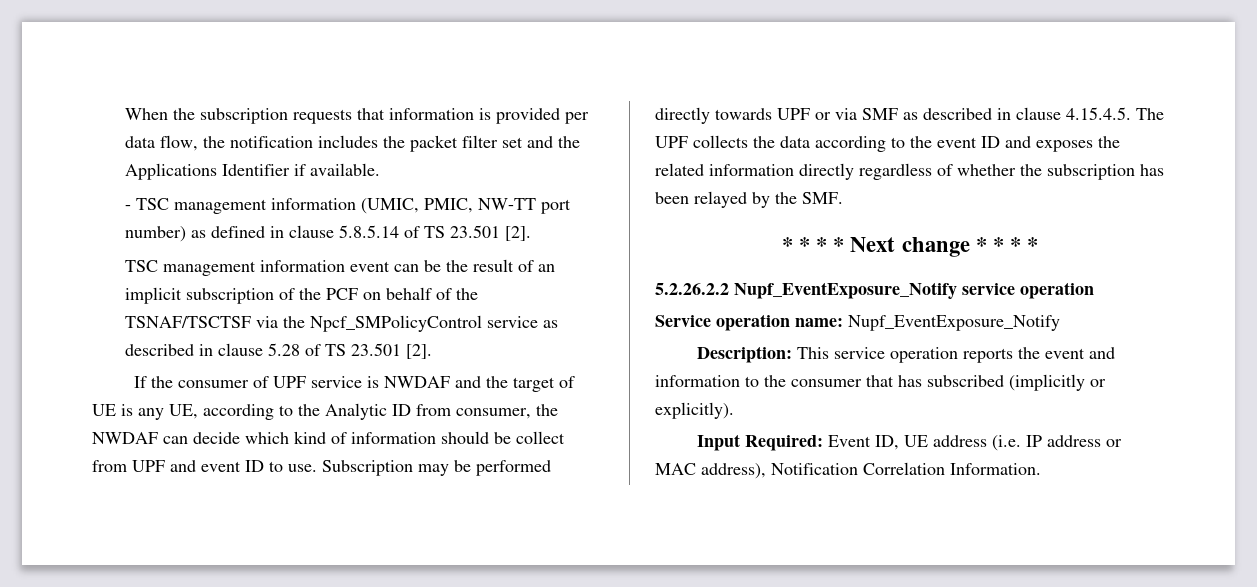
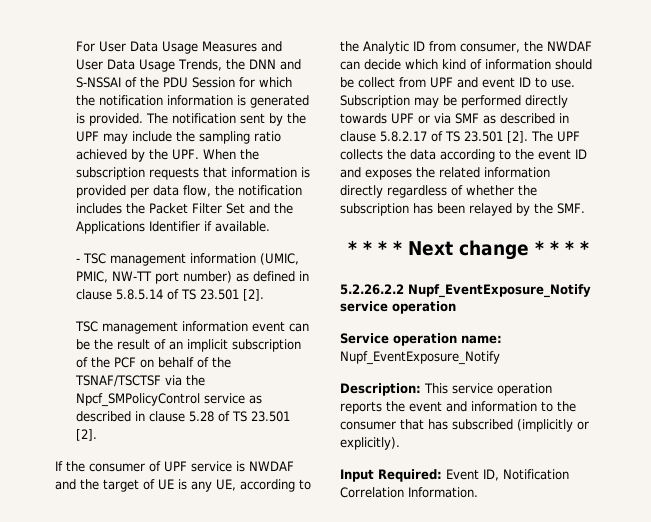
- When the subscription requests that information is provided per data flow, the notification includes the packet filter set and the Applications Identifier if available.
+ For User Data Usage Measures and User Data Usage Trends, the DNN and S-NSSAI of the PDU Session for which the notification information is generated is provided. The notification sent by the UPF may include the sampling ratio achieved by the UPF. When the subscription requests that information is provided per data flow, the notification includes the Packet Filter Set and the Applications Identifier if available.
- Subscription may be performed directly towards UPF or via SMF as described in clause 4.15.4.5. The UPF collects the data according to the event ID and exposes the related information directly regardless of whether the subscription has been relayed by the SMF.
+ Subscription may be performed directly towards UPF or via SMF as described in clause 5.8.2.17 of TS 23.501 [2]. The UPF collects the data according to the event ID and exposes the related information directly regardless of whether the subscription has been relayed by the SMF.
- Input Required: Event ID, UE address (i.e. IP address or MAC address), Notification Correlation Information.
+ Input Required: Event ID, Notification Correlation Information.

